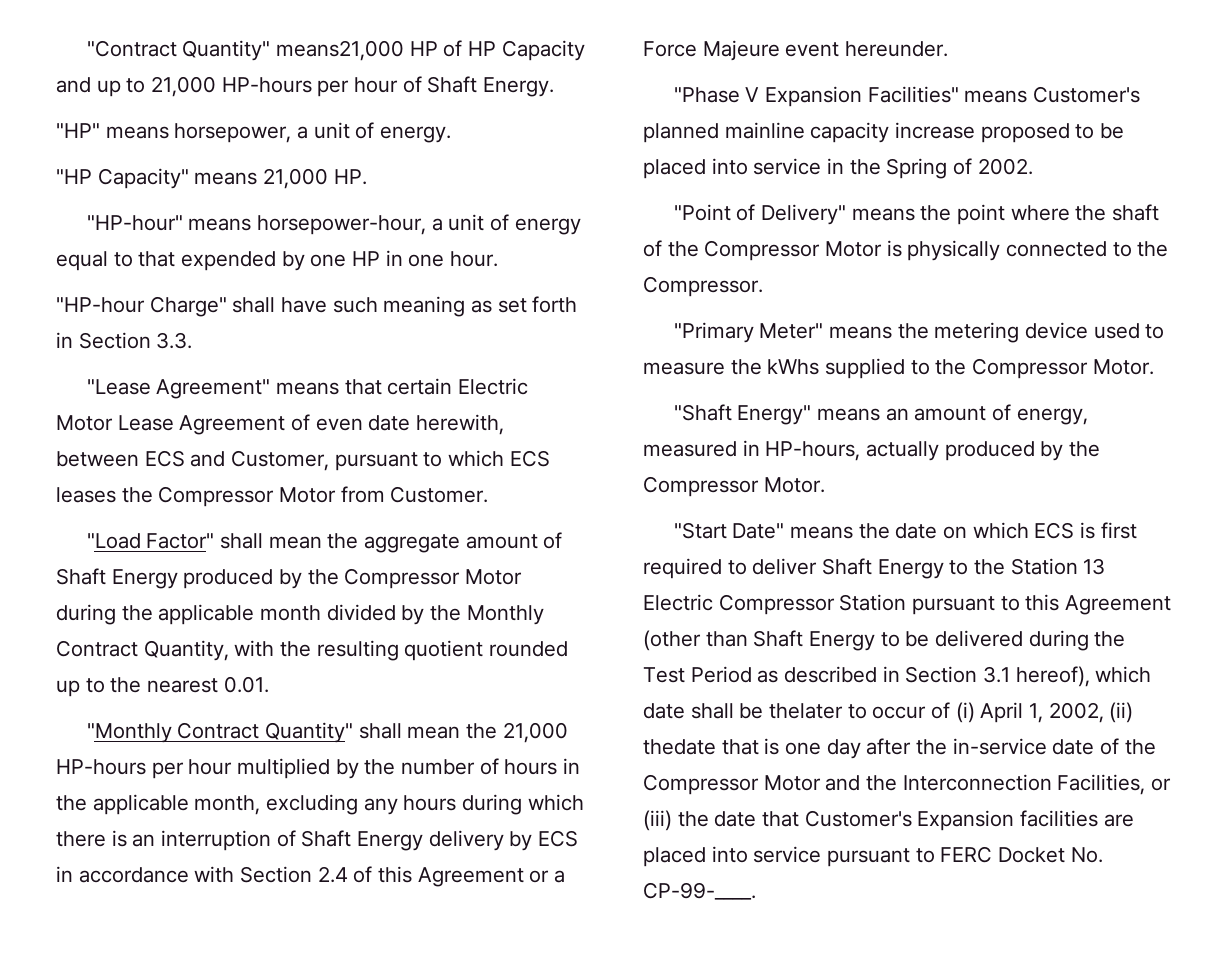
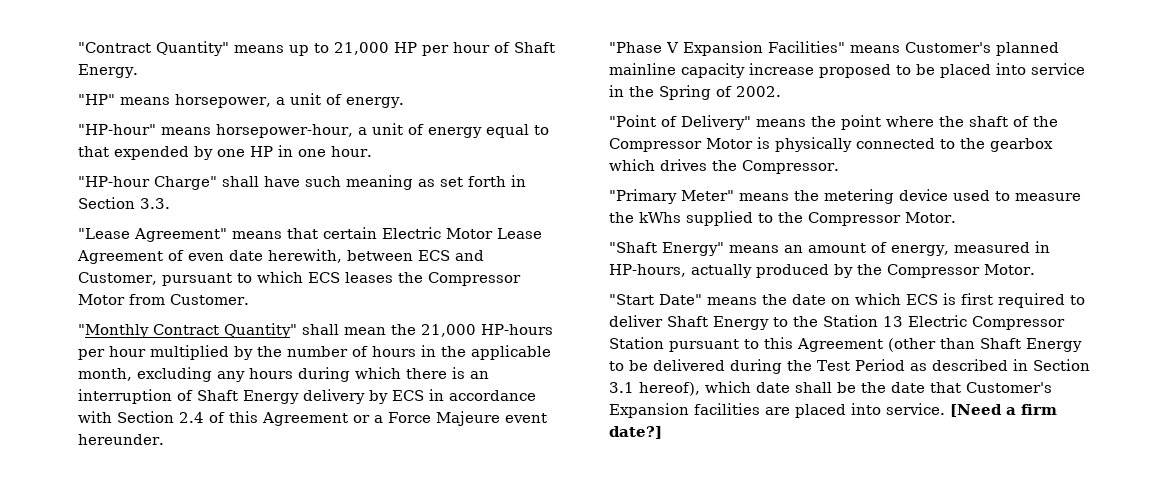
- "Contract Quantity" means21,000 HP of HP Capacity and up to 21,000 HP-hours per hour of Shaft Energy.
+ "Contract Quantity" means up to 21,000 HP per hour of Shaft Energy.
- "HP Capacity" means 21,000 HP.
- "Load Factor" shall mean the aggregate amount of Shaft Energy produced by the Compressor Motor during the applicable month divided by the Monthly Contract Quantity, with the resulting quotient rounded up to the nearest 0.01.
- "Point of Delivery" means the point where the shaft of the Compressor Motor is physically connected to the Compressor.
+ "Point of Delivery" means the point where the shaft of the Compressor Motor is physically connected to the gearbox which drives the Compressor.
- "Start Date" means the date on which ECS is first required to deliver Shaft Energy to the Station 13 Electric Compressor Station pursuant to this Agreement (other than Shaft Energy to be delivered during the Test Period as described in Section 3.1 hereof), which date shall be thelater to occur of (i) April 1, 2002, (ii) thedate that is one day after the in-service date of the Compressor Motor and the Interconnection Facilities, or (iii) the date that Customer's Expansion facilities are placed into service pursuant to FERC Docket No. CP-99-____.
+ "Start Date" means the date on which ECS is first required to deliver Shaft Energy to the Station 13 Electric Compressor Station pursuant to this Agreement (other than Shaft Energy to be delivered during the Test Period as described in Section 3.1 hereof), which date shall be the date that Customer's Expansion facilities are placed into service. [Need a firm date?]

